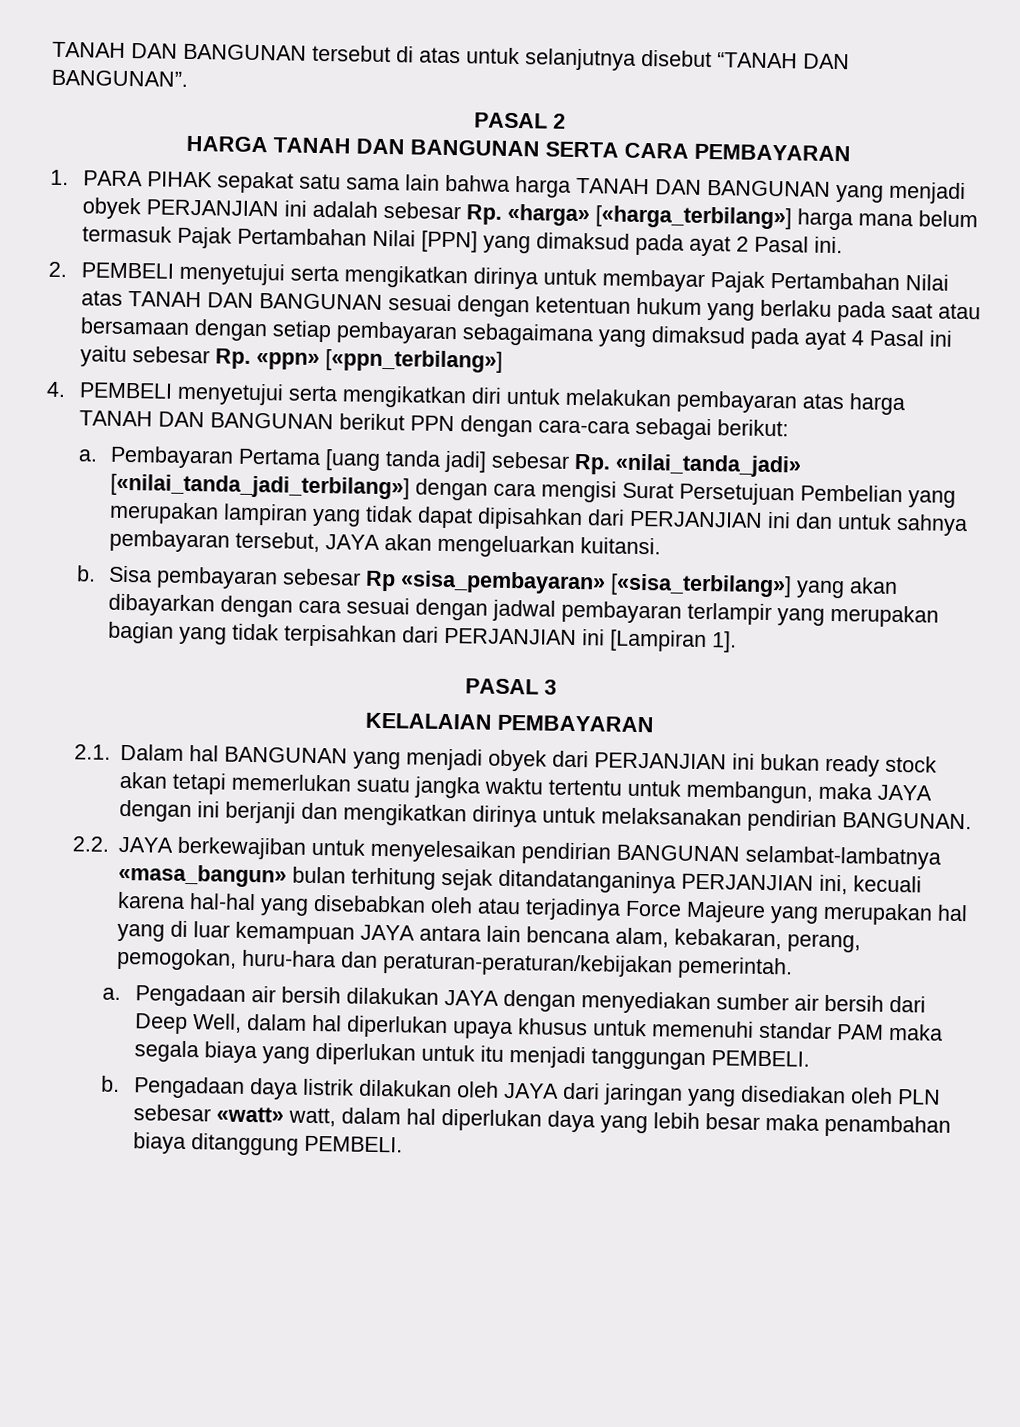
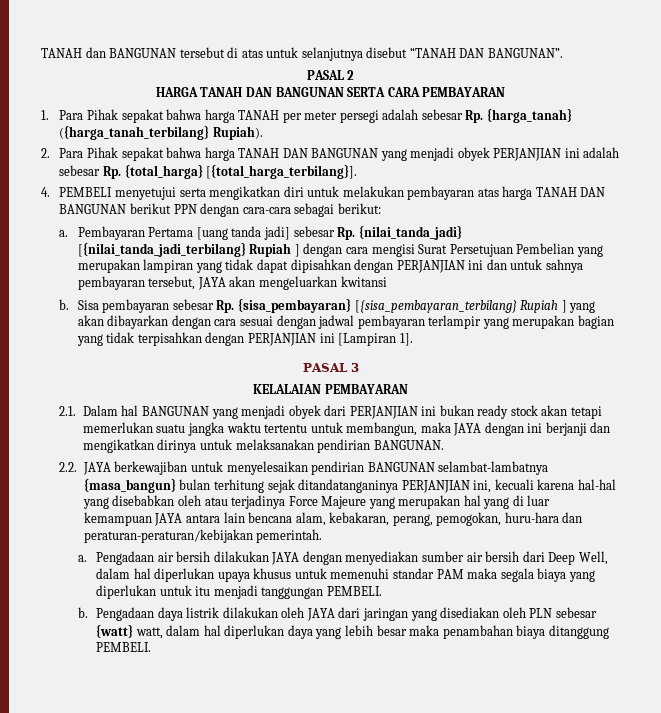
- TANAH DAN BANGUNAN tersebut di atas untuk selanjutnya disebut “TANAH DAN BANGUNAN”.
+ TANAH dan BANGUNAN tersebut di atas untuk selanjutnya disebut “TANAH DAN BANGUNAN”.
- 1. PARA PIHAK sepakat satu sama lain bahwa harga TANAH DAN BANGUNAN yang menjadi obyek PERJANJIAN ini adalah sebesar Rp. «harga» [«harga_terbilang»] harga mana belum termasuk Pajak Pertambahan Nilai [PPN] yang dimaksud pada ayat 2 Pasal ini.
- 2. PEMBELI menyetujui serta mengikatkan dirinya untuk membayar Pajak Pertambahan Nilai atas TANAH DAN BANGUNAN sesuai dengan ketentuan hukum yang berlaku pada saat atau bersamaan dengan setiap pembayaran sebagaimana yang dimaksud pada ayat 4 Pasal ini yaitu sebesar Rp. «ppn» [«ppn_terbilang»]
+ 1. Para Pihak sepakat bahwa harga TANAH per meter persegi adalah sebesar Rp. {harga_tanah} ({harga_tanah_terbilang} Rupiah).
+ 2. Para Pihak sepakat bahwa harga TANAH DAN BANGUNAN yang menjadi obyek PERJANJIAN ini adalah sebesar Rp. {total_harga} [{total_harga_terbilang}].
- Pembayaran Pertama [uang tanda jadi] sebesar Rp. «nilai_tanda_jadi» [«nilai_tanda_jadi_terbilang»] dengan cara mengisi Surat Persetujuan Pembelian yang merupakan lampiran yang tidak dapat dipisahkan dari PERJANJIAN ini dan untuk sahnya pembayaran tersebut, JAYA akan mengeluarkan kuitansi.
+ Pembayaran Pertama [uang tanda jadi] sebesar Rp. {nilai_tanda_jadi} [{nilai_tanda_jadi_terbilang} Rupiah ] dengan cara mengisi Surat Persetujuan Pembelian yang merupakan lampiran yang tidak dapat dipisahkan dengan PERJANJIAN ini dan untuk sahnya pembayaran tersebut, JAYA akan mengeluarkan kwitansi
- Sisa pembayaran sebesar Rp «sisa_pembayaran» [«sisa_terbilang»] yang akan dibayarkan dengan cara sesuai dengan jadwal pembayaran terlampir yang merupakan bagian yang tidak terpisahkan dari PERJANJIAN ini [Lampiran 1].
+ Sisa pembayaran sebesar Rp. {sisa_pembayaran} [{sisa_pembayaran_terbilang} Rupiah ] yang akan dibayarkan dengan cara sesuai dengan jadwal pembayaran terlampir yang merupakan bagian yang tidak terpisahkan dengan PERJANJIAN ini [Lampiran 1].
- 2.2. JAYA berkewajiban untuk menyelesaikan pendirian BANGUNAN selambat-lambatnya «masa_bangun» bulan terhitung sejak ditandatanganinya PERJANJIAN ini, kecuali karena hal-hal yang disebabkan oleh atau terjadinya Force Majeure yang merupakan hal yang di luar kemampuan JAYA antara lain bencana alam, kebakaran, perang, pemogokan, huru-hara dan peraturan-peraturan/kebijakan pemerintah.
+ 2.2. JAYA berkewajiban untuk menyelesaikan pendirian BANGUNAN selambat-lambatnya {masa_bangun} bulan terhitung sejak ditandatanganinya PERJANJIAN ini, kecuali karena hal-hal yang disebabkan oleh atau terjadinya Force Majeure yang merupakan hal yang di luar kemampuan JAYA antara lain bencana alam, kebakaran, perang, pemogokan, huru-hara dan peraturan-peraturan/kebijakan pemerintah.
- Pengadaan daya listrik dilakukan oleh JAYA dari jaringan yang disediakan oleh PLN sebesar «watt» watt, dalam hal diperlukan daya yang lebih besar maka penambahan biaya ditanggung PEMBELI.
+ Pengadaan daya listrik dilakukan oleh JAYA dari jaringan yang disediakan oleh PLN sebesar {watt} watt, dalam hal diperlukan daya yang lebih besar maka penambahan biaya ditanggung PEMBELI.

